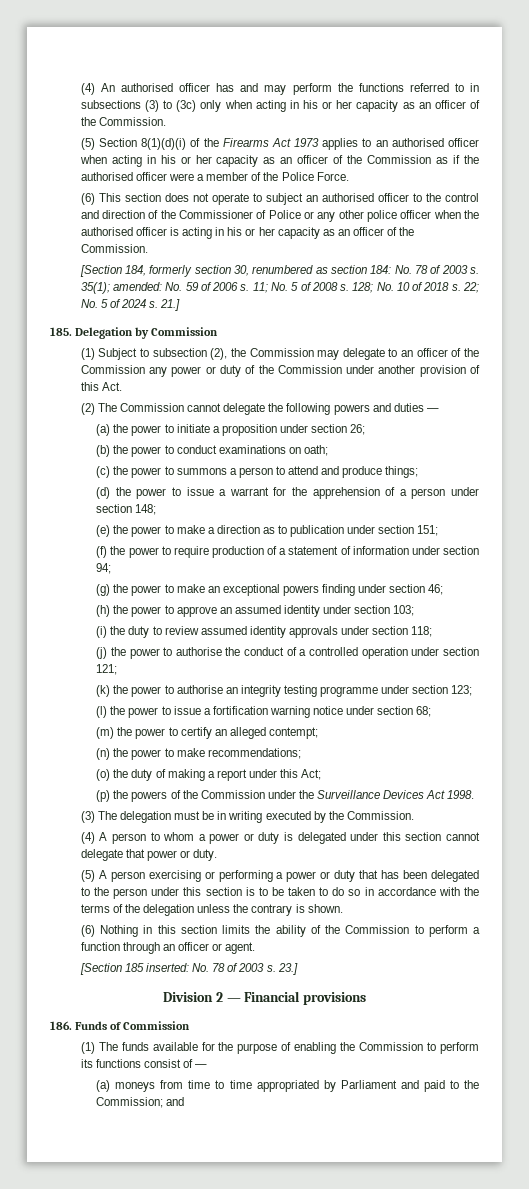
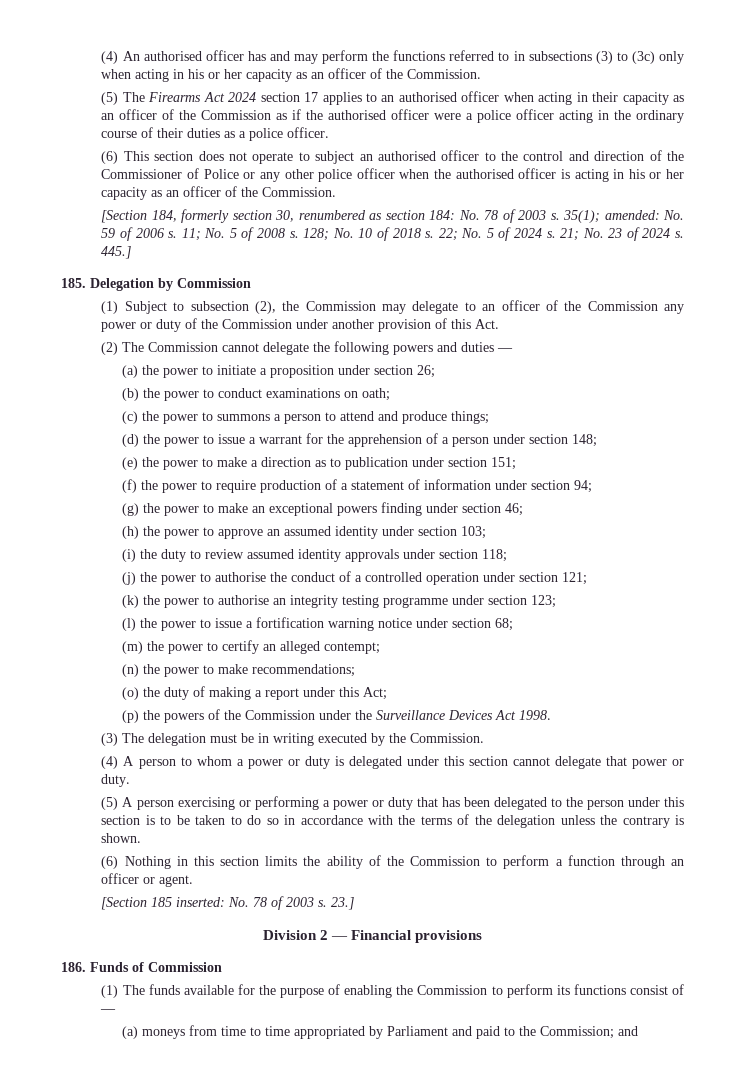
- (5) Section 8(1)(d)(i) of the Firearms Act 1973 applies to an authorised officer when acting in his or her capacity as an officer of the Commission as if the authorised officer were a member of the Police Force.
+ (5) The Firearms Act 2024 section 17 applies to an authorised officer when acting in their capacity as an officer of the Commission as if the authorised officer were a police officer acting in the ordinary course of their duties as a police officer.
- 21.]
+ 21; No. 23 of 2024 s. 445.]

